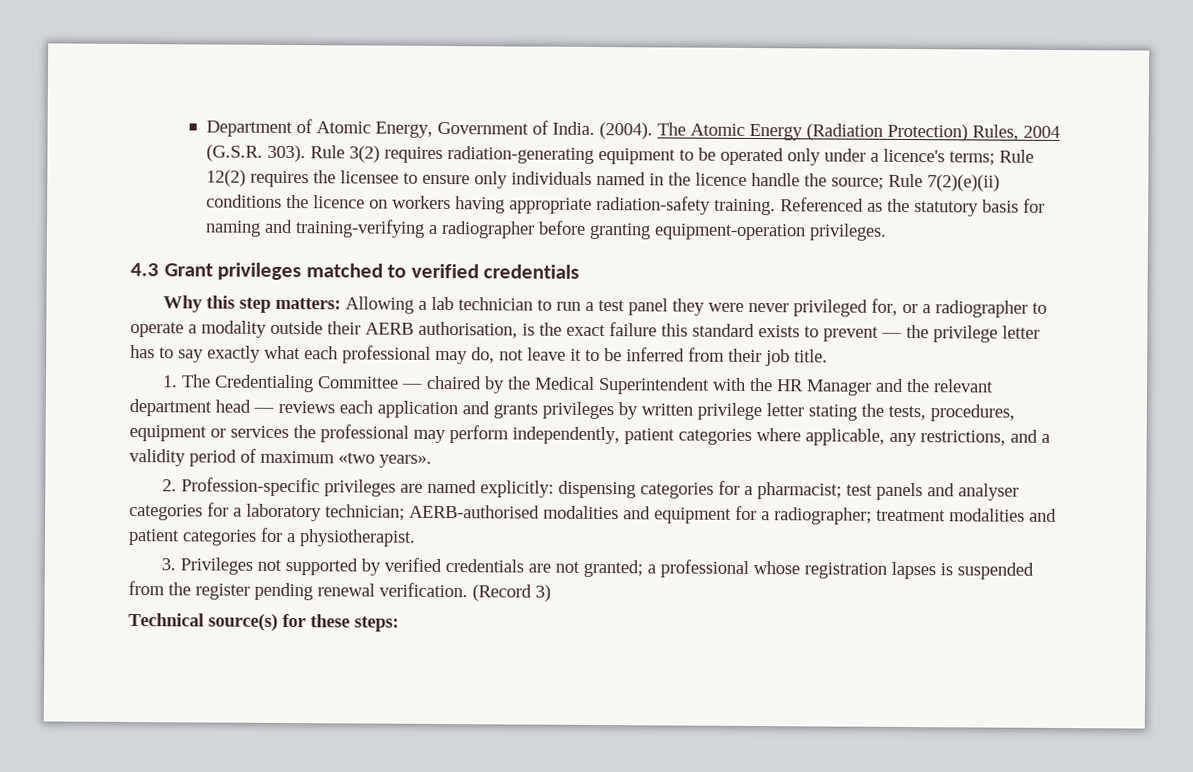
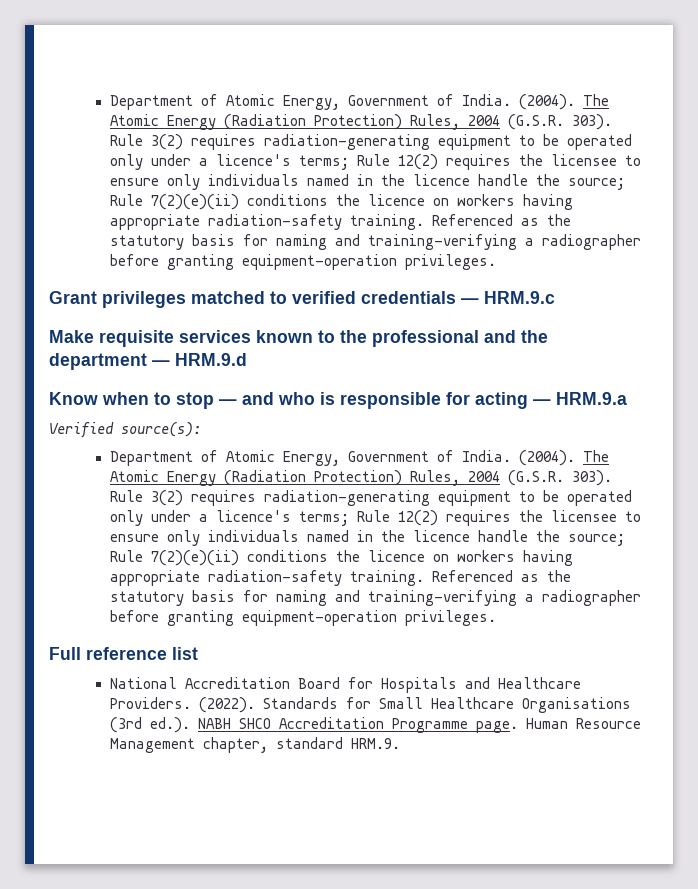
- 4.3 Grant privileges matched to verified credentials
- Why this step matters: Allowing a lab technician to run a test panel they were never privileged for, or a radiographer to operate a modality outside their AERB authorisation, is the exact failure this standard exists to prevent — the privilege letter has to say exactly what each professional may do, not leave it to be inferred from their job title.
- 1. The Credentialing Committee — chaired by the Medical Superintendent with the HR Manager and the relevant department head — reviews each application and grants privileges by written privilege letter stating the tests, procedures, equipment or services the professional may perform independently, patient categories where applicable, any restrictions, and a validity period of maximum «two years».
- 2. Profession-specific privileges are named explicitly: dispensing categories for a pharmacist; test panels and analyser categories for a laboratory technician; AERB-authorised modalities and equipment for a radiographer; treatment modalities and patient categories for a physiotherapist.
- 3. Privileges not supported by verified credentials are not granted; a professional whose registration lapses is suspended from the register pending renewal verification. (Record 3)
- Technical source(s) for these steps:
+ Grant privileges matched to verified credentials — HRM.9.c
+ Make requisite services known to the professional and the department — HRM.9.d
+ Know when to stop — and who is responsible for acting — HRM.9.a
+ Verified source(s):
+ Department of Atomic Energy, Government of India. (2004). The Atomic Energy (Radiation Protection) Rules, 2004 (G.S.R. 303). Rule 3(2) requires radiation-generating equipment to be operated only under a licence's terms; Rule 12(2) requires the licensee to ensure only individuals named in the licence handle the source; Rule 7(2)(e)(ii) conditions the licence on workers having appropriate radiation-safety training. Referenced as the statutory basis for naming and training-verifying a radiographer before granting equipment-operation privileges.
+ Full reference list
+ National Accreditation Board for Hospitals and Healthcare Providers. (2022). Standards for Small Healthcare Organisations (3rd ed.). NABH SHCO Accreditation Programme page. Human Resource Management chapter, standard HRM.9.

